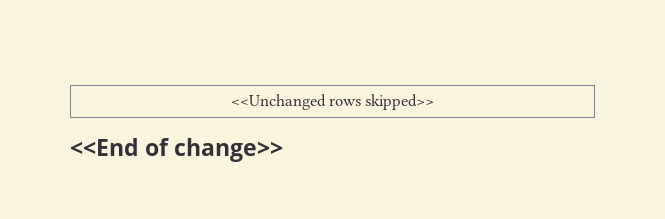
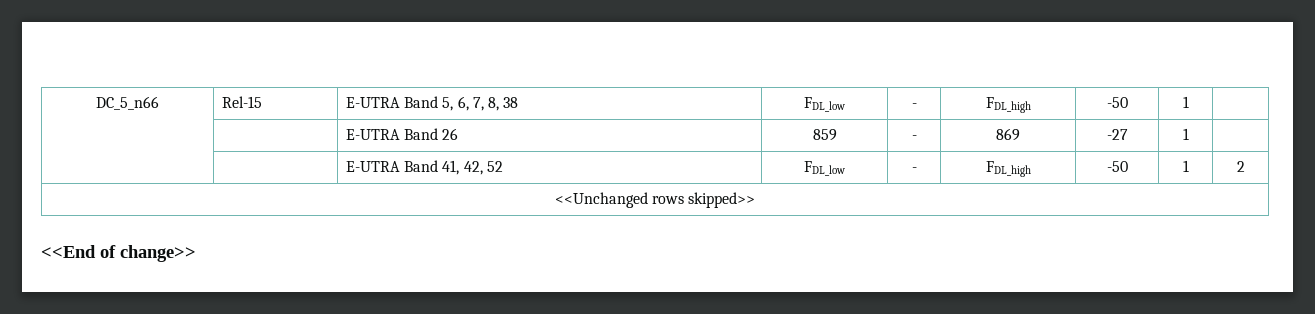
+ DC_5_n66 | Rel-15 | E-UTRA Band 5, 6, 7, 8, 38 | FDL_low | - | FDL_high | -50 | 1 |
+ | | E-UTRA Band 26 | 859 | - | 869 | -27 | 1 |
+ | | E-UTRA Band 41, 42, 52 | FDL_low | - | FDL_high | -50 | 1 | 2

